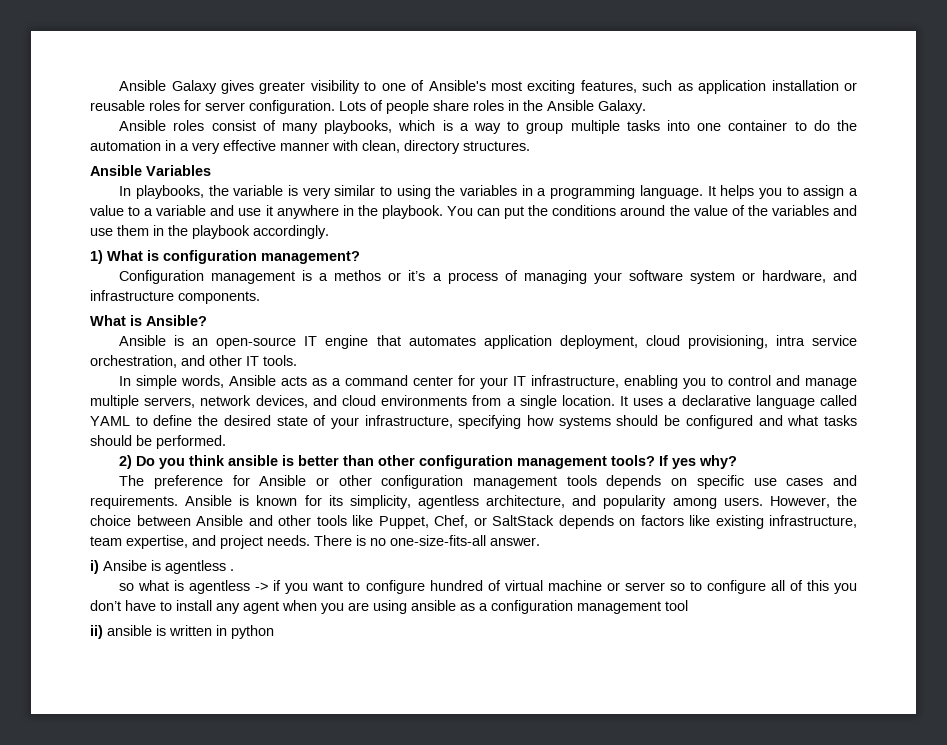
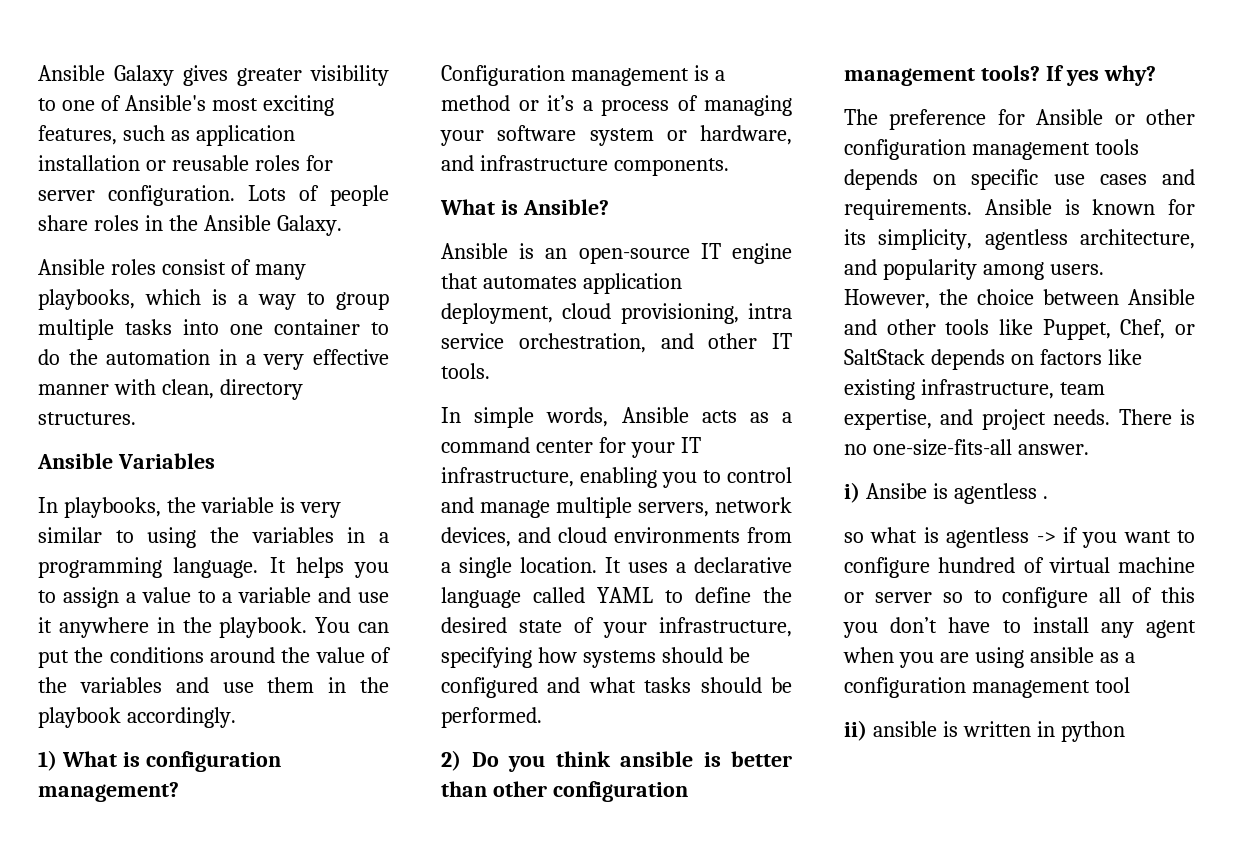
- Configuration management is a methos or it’s a process of managing your software system or hardware, and infrastructure components.
+ Configuration management is a method or it’s a process of managing your software system or hardware, and infrastructure components.

